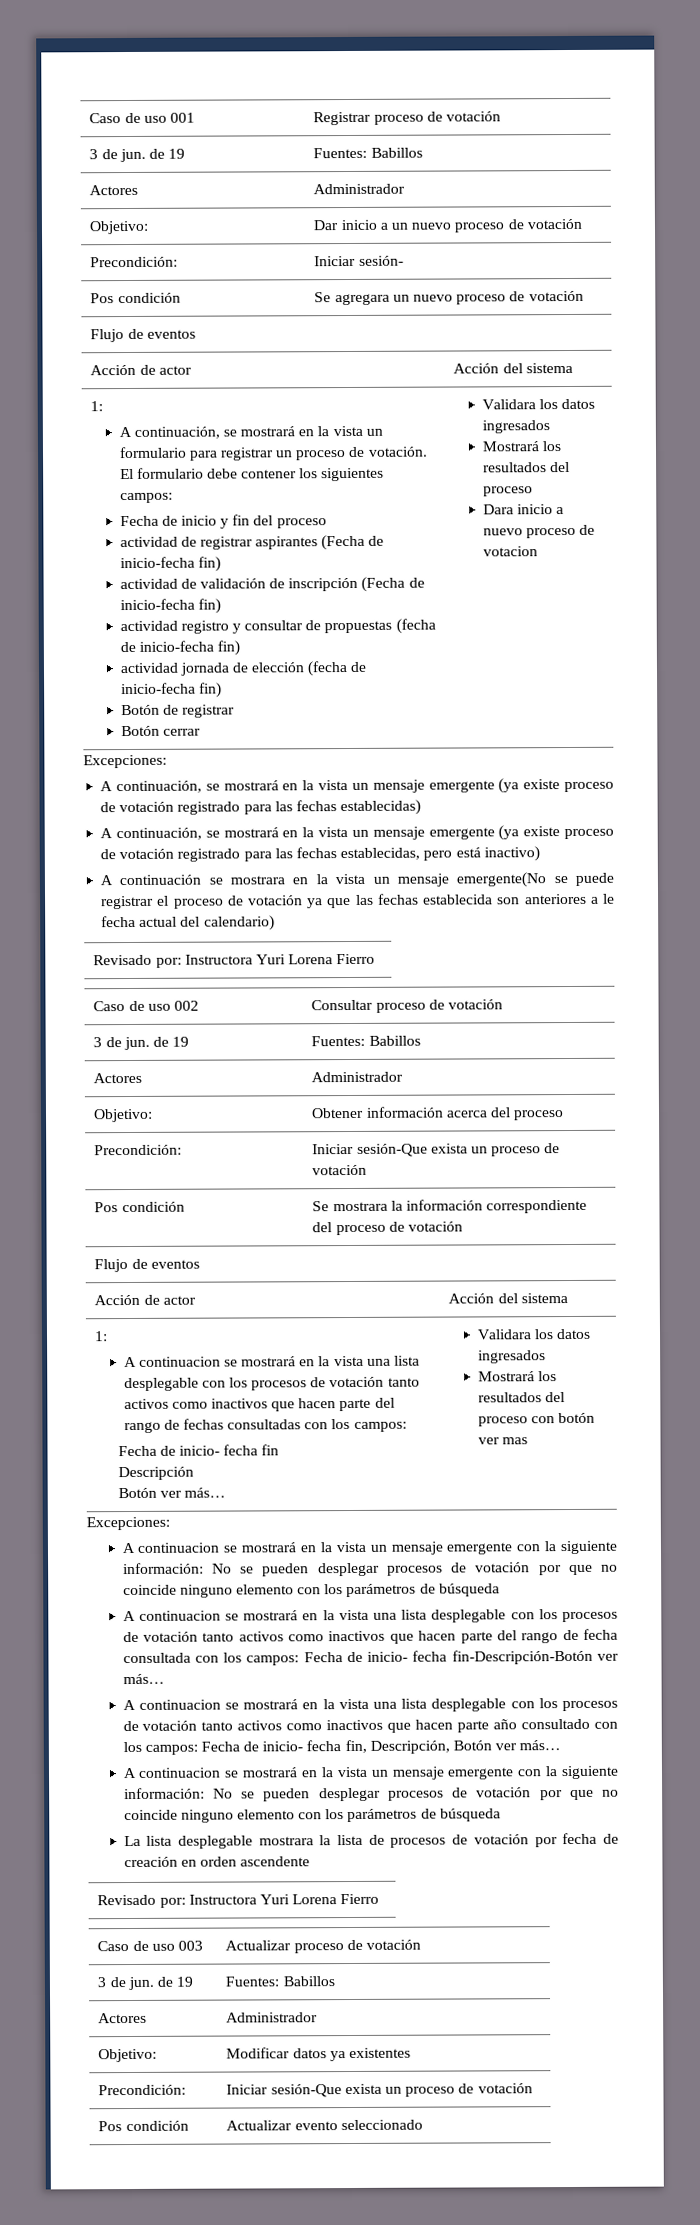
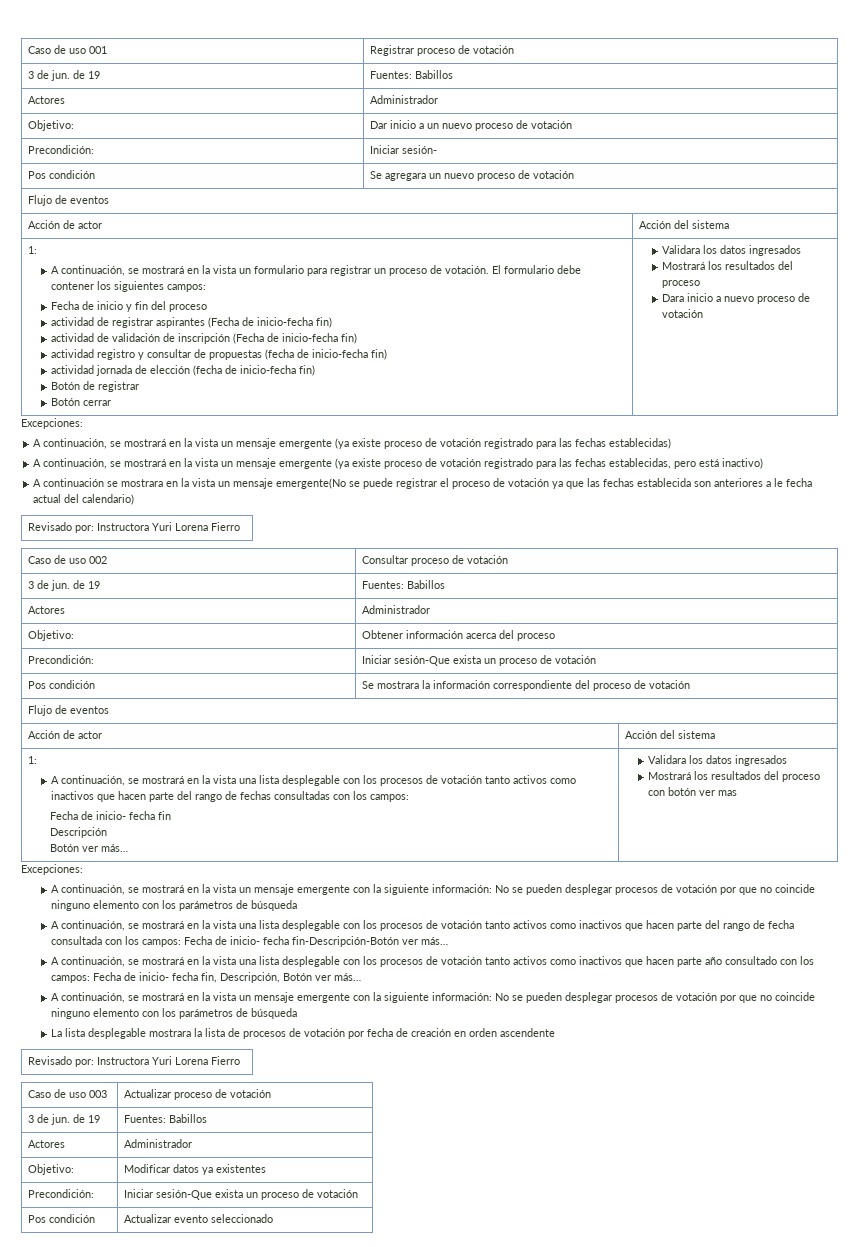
- Dara inicio a nuevo proceso de votacion
+ Dara inicio a nuevo proceso de votación
- A continuacion se mostrará en la vista una lista desplegable con los procesos de votación tanto activos como inactivos que hacen parte del rango de fechas consultadas con los campos:
+ A continuación, se mostrará en la vista una lista desplegable con los procesos de votación tanto activos como inactivos que hacen parte del rango de fechas consultadas con los campos:
  Mostrará los resultados del proceso con botón ver mas
  Excepciones:
- A continuacion se mostrará en la vista un mensaje emergente con la siguiente información: No se pueden desplegar procesos de votación por que no coincide ninguno elemento con los parámetros de búsqueda
+ A continuación, se mostrará en la vista un mensaje emergente con la siguiente información: No se pueden desplegar procesos de votación por que no coincide ninguno elemento con los parámetros de búsqueda
- A continuacion se mostrará en la vista una lista desplegable con los procesos de votación tanto activos como inactivos que hacen parte del rango de fecha consultada con los campos: Fecha de inicio- fecha fin-Descripción-Botón ver más…
+ A continuación, se mostrará en la vista una lista desplegable con los procesos de votación tanto activos como inactivos que hacen parte del rango de fecha consultada con los campos: Fecha de inicio- fecha fin-Descripción-Botón ver más…
- A continuacion se mostrará en la vista una lista desplegable con los procesos de votación tanto activos como inactivos que hacen parte año consultado con los campos: Fecha de inicio- fecha fin, Descripción, Botón ver más…
- A continuacion se mostrará en la vista un mensaje emergente con la siguiente información:
+ A continuación, se mostrará en la vista una lista desplegable con los procesos de votación tanto activos como inactivos que hacen parte año consultado con los campos: Fecha de inicio- fecha fin, Descripción, Botón ver más…
+ A continuación, se mostrará en la vista un mensaje emergente con la siguiente información:

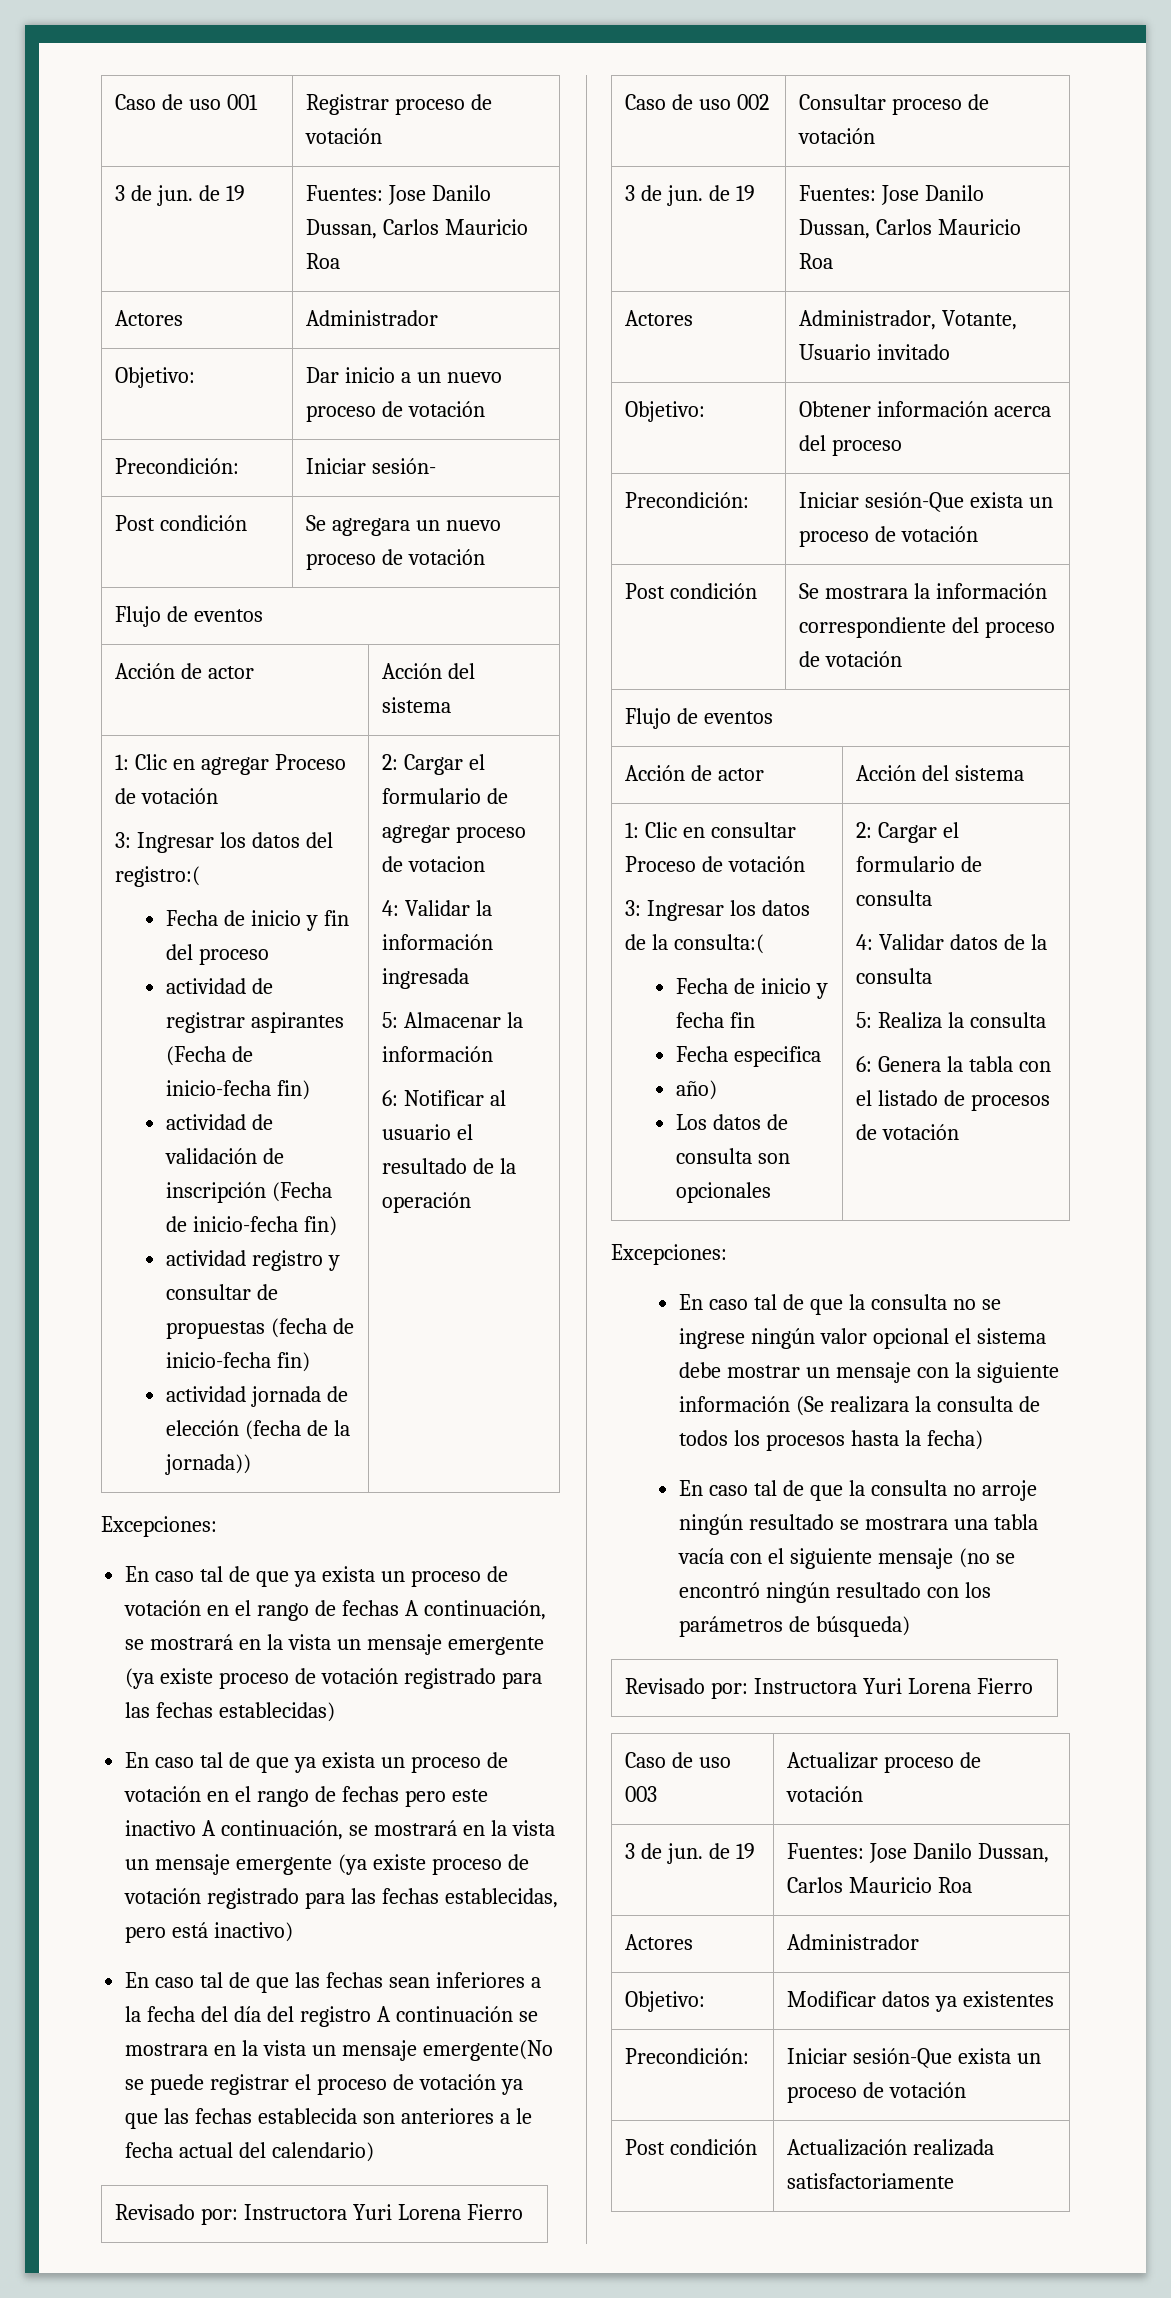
  Caso de uso 001 | Registrar proceso de votación
- 3 de jun. de 19 | Fuentes: Babillos
+ 3 de jun. de 19 | Fuentes: Jose Danilo Dussan, Carlos Mauricio Roa
- Pos condición | Se agregara un nuevo proceso de votación
+ Post condición | Se agregara un nuevo proceso de votación
  Flujo de eventos
  Acción de actor | Acción del sistema
- 1:
- A continuación, se mostrará en la vista un formulario para registrar un proceso de votación. El formulario debe contener los siguientes campos:
+ 1: Clic en agregar Proceso de votación
+ 3: Ingresar los datos del registro:(
- actividad jornada de elección (fecha de inicio-fecha fin)
- Botón de registrar
- Botón cerrar | Validara los datos ingresados
- Mostrará los resultados del proceso
- Dara inicio a nuevo proceso de votación
+ actividad jornada de elección (fecha de la jornada)) | 2: Cargar el formulario de agregar proceso de votacion
+ 4: Validar la información ingresada
+ 5: Almacenar la información
+ 6: Notificar al usuario el resultado de la operación
  Excepciones:
- A continuación, se mostrará en la vista un mensaje emergente (ya existe proceso de votación registrado para las fechas establecidas)
+ En caso tal de que ya exista un proceso de votación en el rango de fechas A continuación, se mostrará en la vista un mensaje emergente (ya existe proceso de votación registrado para las fechas establecidas)
- A continuación, se mostrará en la vista un mensaje emergente (ya existe proceso de votación registrado para las fechas establecidas, pero está inactivo)
+ En caso tal de que ya exista un proceso de votación en el rango de fechas pero este inactivo A continuación, se mostrará en la vista un mensaje emergente (ya existe proceso de votación registrado para las fechas establecidas, pero está inactivo)
- A continuación se mostrara en la vista un mensaje emergente(No se puede registrar el proceso de votación ya que las fechas establecida son anteriores a le fecha actual del calendario)
+ En caso tal de que las fechas sean inferiores a la fecha del día del registro A continuación se mostrara en la vista un mensaje emergente(No se puede registrar el proceso de votación ya que las fechas establecida son anteriores a le fecha actual del calendario)
  Caso de uso 002 | Consultar proceso de votación
- 3 de jun. de 19 | Fuentes: Babillos
- Actores | Administrador
+ 3 de jun. de 19 | Fuentes: Jose Danilo Dussan, Carlos Mauricio Roa
+ Actores | Administrador, Votante, Usuario invitado
- Pos condición | Se mostrara la información correspondiente del proceso de votación
+ Post condición | Se mostrara la información correspondiente del proceso de votación
  Flujo de eventos
  Acción de actor | Acción del sistema
- 1:
- A continuación, se mostrará en la vista una lista desplegable con los procesos de votación tanto activos como inactivos que hacen parte del rango de fechas consultadas con los campos:
- Fecha de inicio- fecha fin
- Descripción
- Botón ver más… | Validara los datos ingresados
- Mostrará los resultados del proceso con botón ver mas
+ 1: Clic en consultar Proceso de votación
+ 3: Ingresar los datos de la consulta:(
+ Fecha de inicio y fecha fin
+ Fecha especifica
+ año)
+ Los datos de consulta son opcionales | 2: Cargar el formulario de consulta
+ 4: Validar datos de la consulta
+ 5: Realiza la consulta
+ 6: Genera la tabla con el listado de procesos de votación
  Excepciones:
- A continuación, se mostrará en la vista un mensaje emergente con la siguiente información: No se pueden desplegar procesos de votación por que no coincide ninguno elemento con los parámetros de búsqueda
- A continuación, se mostrará en la vista una lista desplegable con los procesos de votación tanto activos como inactivos que hacen parte del rango de fecha consultada con los campos: Fecha de inicio- fecha fin-Descripción-Botón ver más…
- A continuación, se mostrará en la vista una lista desplegable con los procesos de votación tanto activos como inactivos que hacen parte año consultado con los campos: Fecha de inicio- fecha fin, Descripción, Botón ver más…
- A continuación, se mostrará en la vista un mensaje emergente con la siguiente información: No se pueden desplegar procesos de votación por que no coincide ninguno elemento con los parámetros de búsqueda
- La lista desplegable mostrara la lista de procesos de votación por fecha de creación en orden ascendente
+ En caso tal de que la consulta no se ingrese ningún valor opcional el sistema debe mostrar un mensaje con la siguiente información (Se realizara la consulta de todos los procesos hasta la fecha)
+ En caso tal de que la consulta no arroje ningún resultado se mostrara una tabla vacía con el siguiente mensaje (no se encontró ningún resultado con los parámetros de búsqueda)
  Caso de uso 003 | Actualizar proceso de votación
- 3 de jun. de 19 | Fuentes: Babillos
+ 3 de jun. de 19 | Fuentes: Jose Danilo Dussan, Carlos Mauricio Roa
- Pos condición | Actualizar evento seleccionado
+ Post condición | Actualización realizada satisfactoriamente

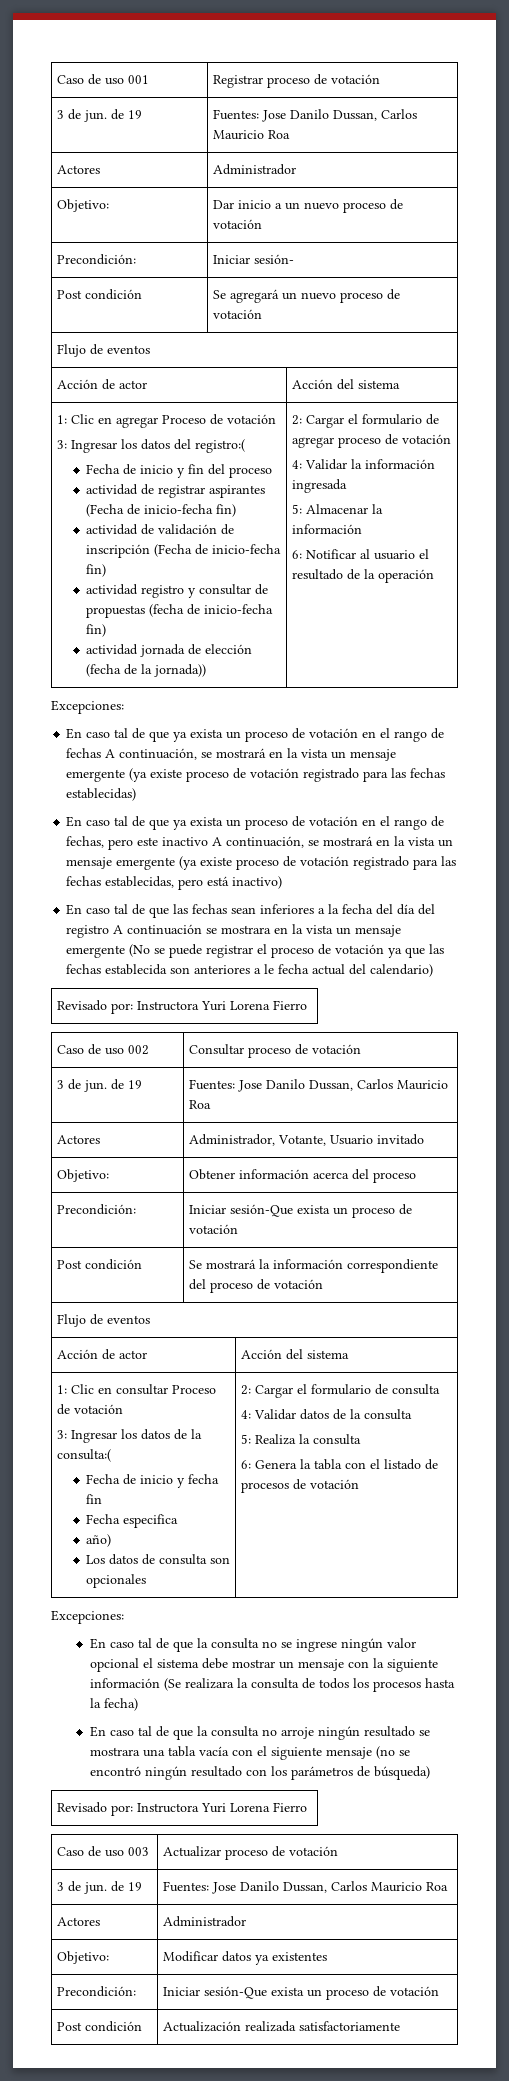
- Post condición | Se agregara un nuevo proceso de votación
+ Post condición | Se agregará un nuevo proceso de votación
- 2: Cargar el formulario de agregar proceso de votacion
+ 2: Cargar el formulario de agregar proceso de votación
- En caso tal de que ya exista un proceso de votación en el rango de fechas pero este inactivo A continuación, se mostrará en la vista un mensaje emergente (ya existe proceso de votación registrado para las fechas establecidas, pero está inactivo)
+ En caso tal de que ya exista un proceso de votación en el rango de fechas, pero este inactivo A continuación, se mostrará en la vista un mensaje emergente (ya existe proceso de votación registrado para las fechas establecidas, pero está inactivo)
- En caso tal de que las fechas sean inferiores a la fecha del día del registro A continuación se mostrara en la vista un mensaje emergente(No se puede registrar el proceso de votación ya que las fechas establecida son anteriores a le fecha actual del calendario)
+ En caso tal de que las fechas sean inferiores a la fecha del día del registro A continuación se mostrara en la vista un mensaje emergente (No se puede registrar el proceso de votación ya que las fechas establecida son anteriores a le fecha actual del calendario)
- Post condición | Se mostrara la información correspondiente del proceso de votación
+ Post condición | Se mostrará la información correspondiente del proceso de votación

